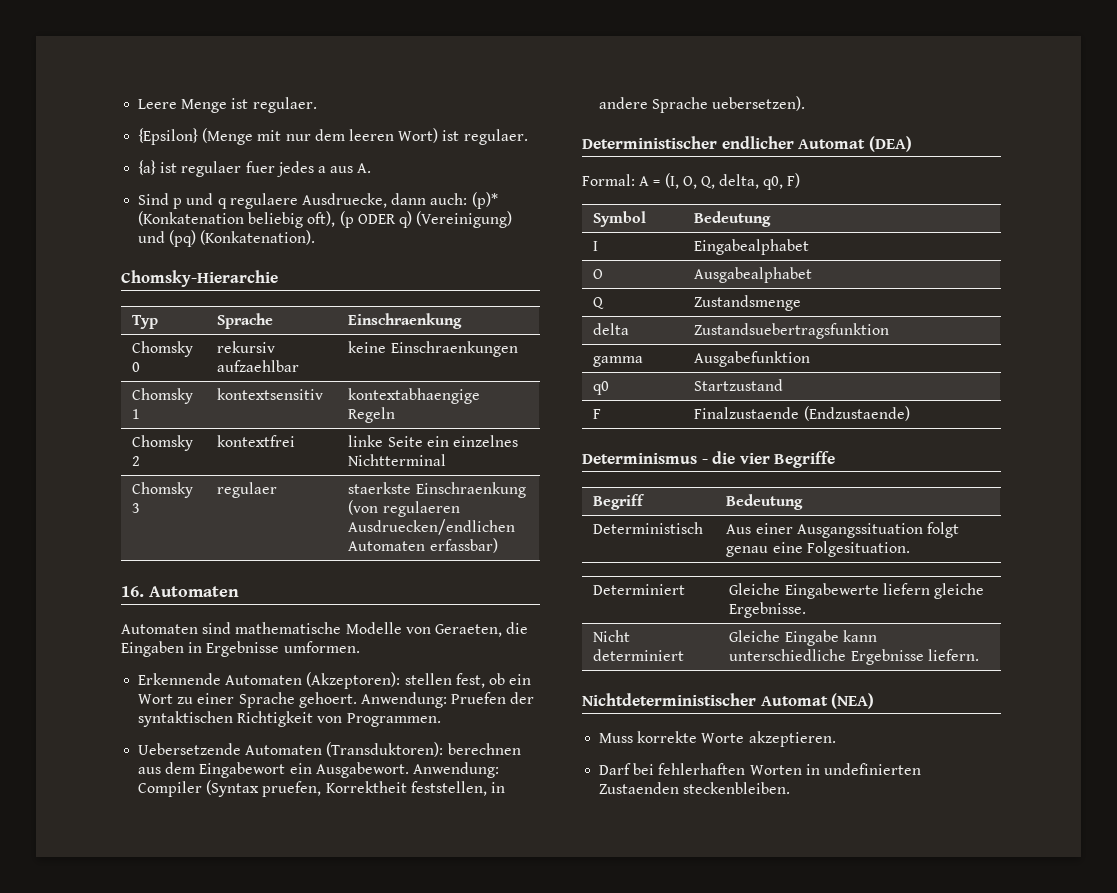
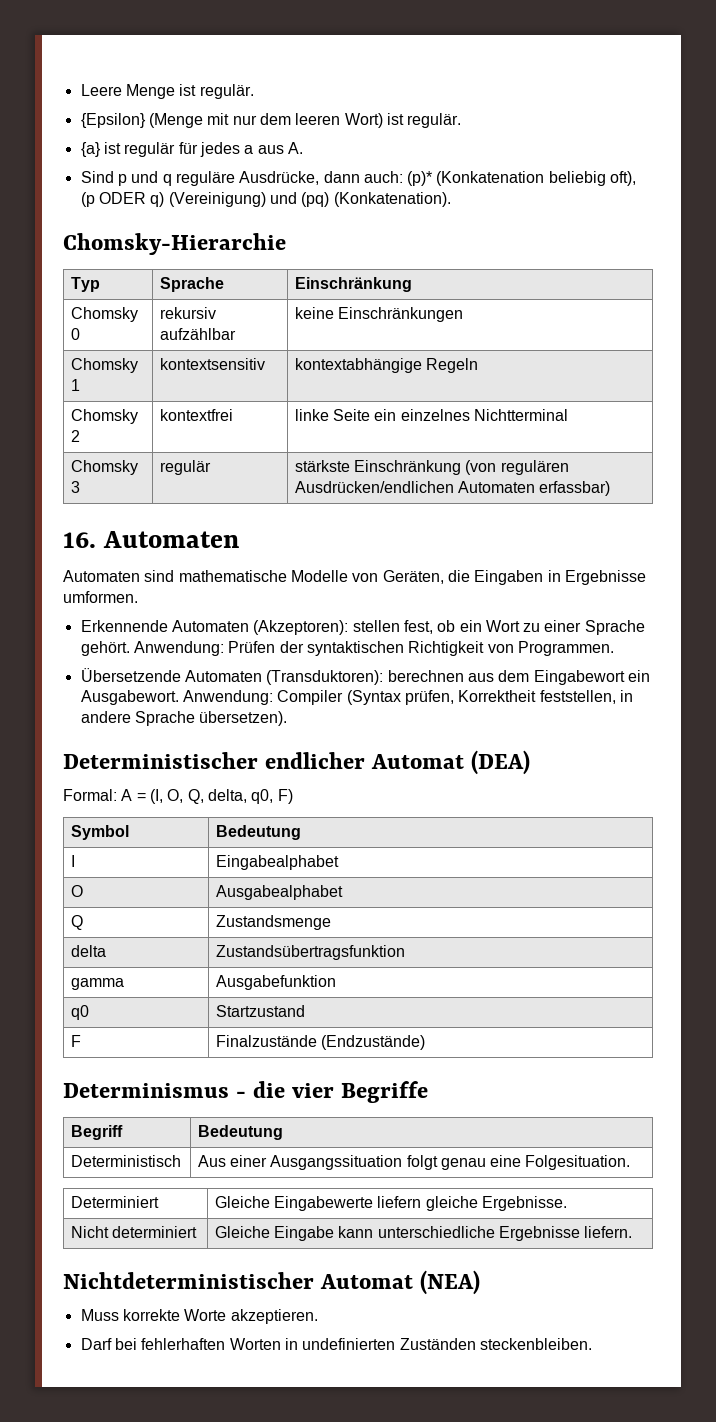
- Leere Menge ist regulaer.
+ Leere Menge ist regulär.
- {Epsilon} (Menge mit nur dem leeren Wort) ist regulaer.
+ {Epsilon} (Menge mit nur dem leeren Wort) ist regulär.
- {a} ist regulaer fuer jedes a aus A.
+ {a} ist regulär für jedes a aus A.
- Sind p und q regulaere Ausdruecke, dann auch: (p)* (Konkatenation beliebig oft), (p ODER q) (Vereinigung) und (pq) (Konkatenation).
+ Sind p und q reguläre Ausdrücke, dann auch: (p)* (Konkatenation beliebig oft), (p ODER q) (Vereinigung) und (pq) (Konkatenation).
- Typ | Sprache | Einschraenkung
+ Typ | Sprache | Einschränkung
- Chomsky 0 | rekursiv aufzaehlbar | keine Einschraenkungen
+ Chomsky 0 | rekursiv aufzählbar | keine Einschränkungen
- Chomsky 1 | kontextsensitiv | kontextabhaengige Regeln
+ Chomsky 1 | kontextsensitiv | kontextabhängige Regeln
- Chomsky 3 | regulaer | staerkste Einschraenkung (von regulaeren Ausdruecken/endlichen Automaten erfassbar)
+ Chomsky 3 | regulär | stärkste Einschränkung (von regulären Ausdrücken/endlichen Automaten erfassbar)
- Automaten sind mathematische Modelle von Geraeten, die Eingaben in Ergebnisse umformen.
+ Automaten sind mathematische Modelle von Geräten, die Eingaben in Ergebnisse umformen.
- Erkennende Automaten (Akzeptoren): stellen fest, ob ein Wort zu einer Sprache gehoert. Anwendung: Pruefen der syntaktischen Richtigkeit von Programmen.
+ Erkennende Automaten (Akzeptoren): stellen fest, ob ein Wort zu einer Sprache gehört. Anwendung: Prüfen der syntaktischen Richtigkeit von Programmen.
- Uebersetzende Automaten (Transduktoren): berechnen aus dem Eingabewort ein Ausgabewort.
+ Übersetzende Automaten (Transduktoren): berechnen aus dem Eingabewort ein Ausgabewort.
- Anwendung: Compiler (Syntax pruefen, Korrektheit feststellen, in andere Sprache uebersetzen).
+ Anwendung: Compiler (Syntax prüfen, Korrektheit feststellen, in andere Sprache übersetzen).
- delta | Zustandsuebertragsfunktion
+ delta | Zustandsübertragsfunktion
- F | Finalzustaende (Endzustaende)
+ F | Finalzustände (Endzustände)
- Darf bei fehlerhaften Worten in undefinierten Zustaenden steckenbleiben.
+ Darf bei fehlerhaften Worten in undefinierten Zuständen steckenbleiben.

